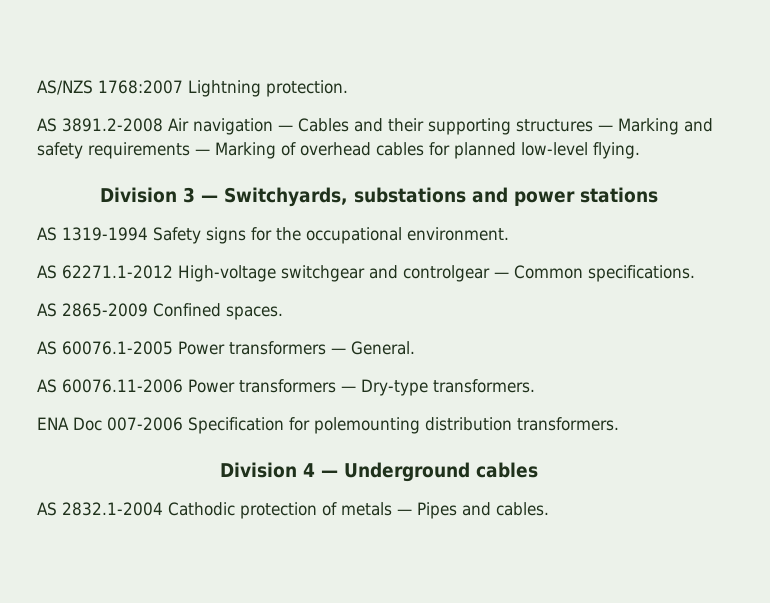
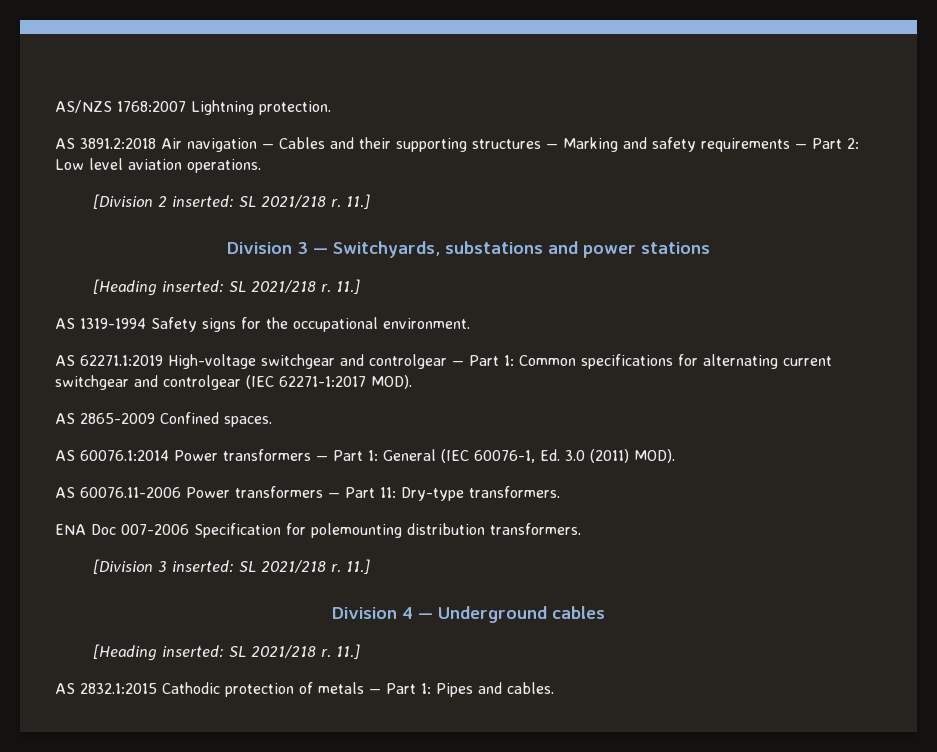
- AS 3891.2-2008 Air navigation — Cables and their supporting structures — Marking and safety requirements — Marking of overhead cables for planned low-level flying.
+ AS 3891.2:2018 Air navigation — Cables and their supporting structures — Marking and safety requirements — Part 2: Low level aviation operations.
+ [Division 2 inserted: SL 2021/218 r. 11.]
  Division 3 — Switchyards, substations and power stations
+ [Heading inserted: SL 2021/218 r. 11.]
- AS 62271.1-2012 High-voltage switchgear and controlgear — Common specifications.
+ AS 62271.1:2019 High-voltage switchgear and controlgear — Part 1: Common specifications for alternating current switchgear and controlgear (IEC 62271-1:2017 MOD).
- AS 60076.1-2005 Power transformers — General.
+ AS 60076.1:2014 Power transformers — Part 1: General (IEC 60076-1, Ed. 3.0 (2011) MOD).
- AS 60076.11-2006 Power transformers — Dry-type transformers.
+ AS 60076.11-2006 Power transformers — Part 11: Dry-type transformers.
+ [Division 3 inserted: SL 2021/218 r. 11.]
  Division 4 — Underground cables
- AS 2832.1-2004 Cathodic protection of metals — Pipes and cables.
+ [Heading inserted: SL 2021/218 r. 11.]
+ AS 2832.1:2015 Cathodic protection of metals — Part 1: Pipes and cables.

